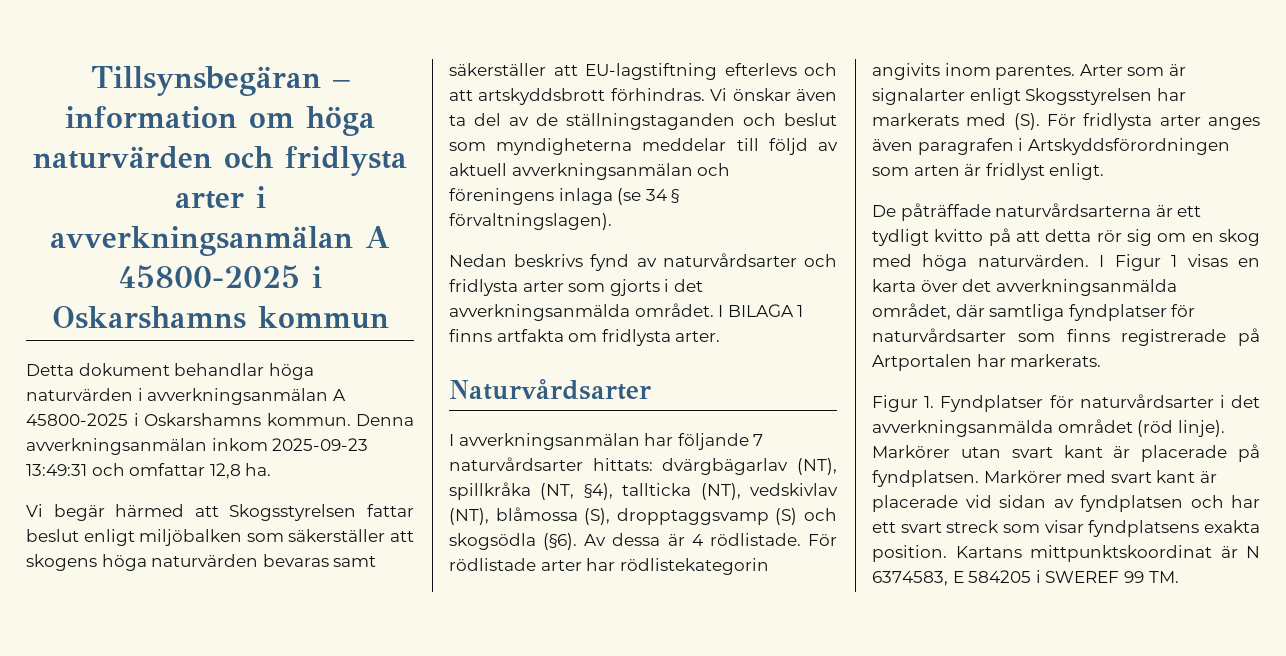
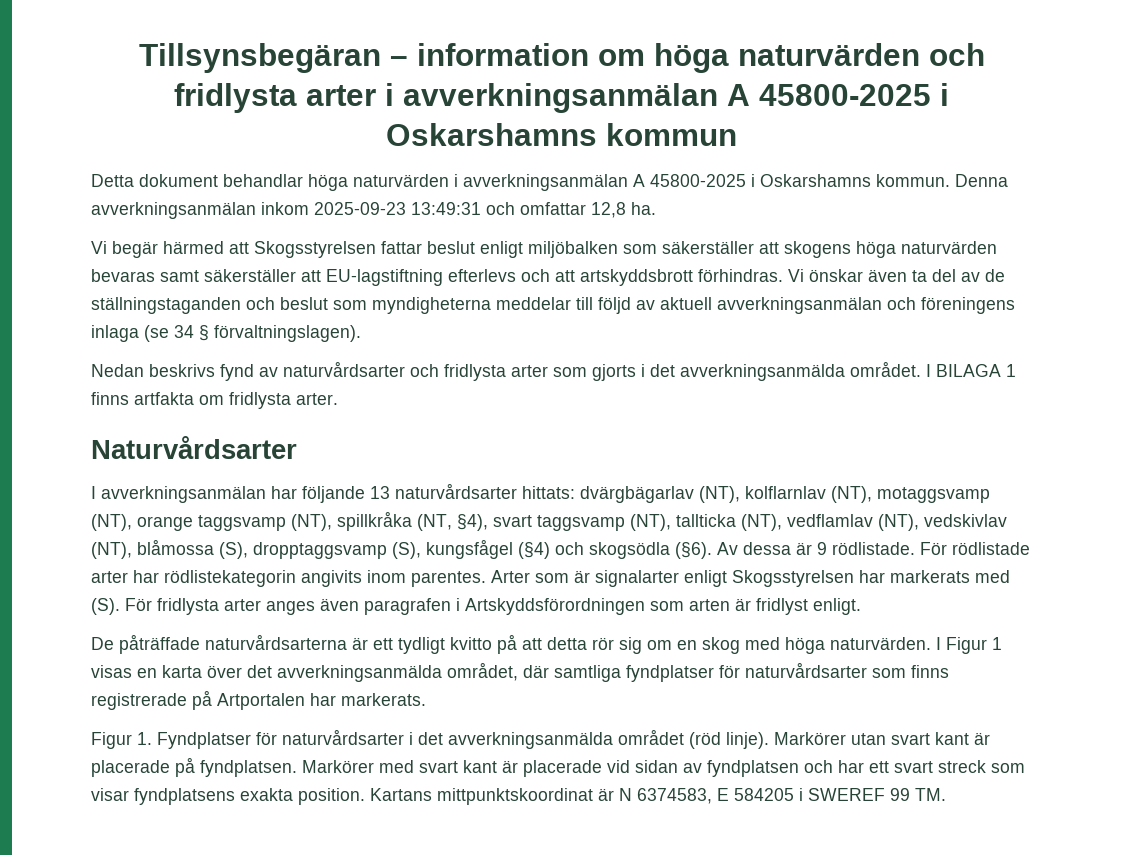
- I avverkningsanmälan har följande 7 naturvårdsarter hittats: dvärgbägarlav (NT), spillkråka (NT, §4), tallticka (NT), vedskivlav (NT), blåmossa (S), dropptaggsvamp (S) och skogsödla (§6).
+ I avverkningsanmälan har följande 13 naturvårdsarter hittats: dvärgbägarlav (NT), kolflarnlav (NT), motaggsvamp (NT), orange taggsvamp (NT), spillkråka (NT, §4), svart taggsvamp (NT), tallticka (NT), vedflamlav (NT), vedskivlav (NT), blåmossa (S), dropptaggsvamp (S), kungsfågel (§4) och skogsödla (§6).
- Av dessa är 4 rödlistade.
+ Av dessa är 9 rödlistade.

